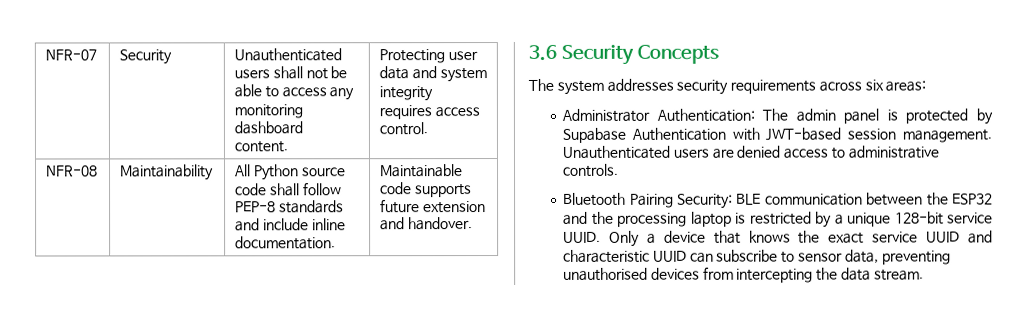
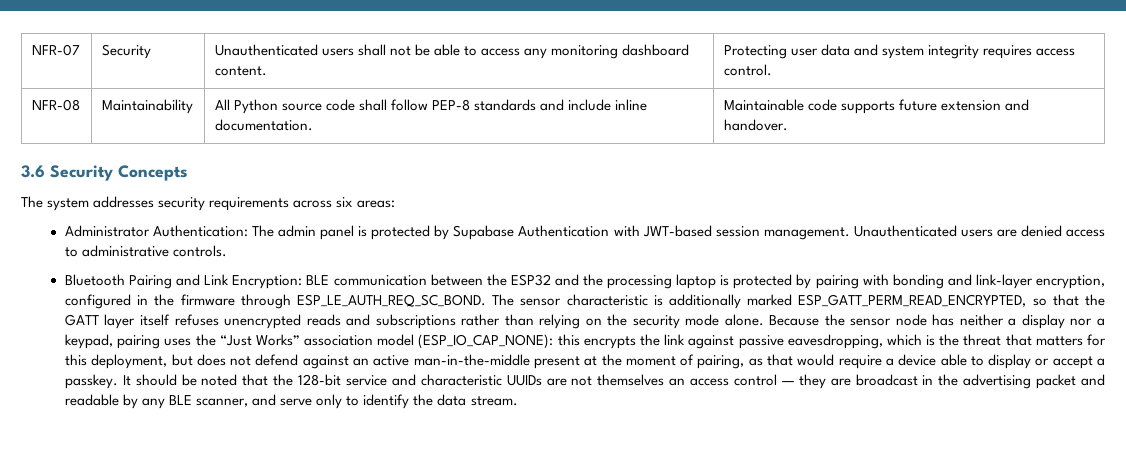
- Bluetooth Pairing Security: BLE communication between the ESP32 and the processing laptop is restricted by a unique 128-bit service UUID. Only a device that knows the exact service UUID and characteristic UUID can subscribe to sensor data, preventing unauthorised devices from intercepting the data stream.
+ Bluetooth Pairing and Link Encryption: BLE communication between the ESP32 and the processing laptop is protected by pairing with bonding and link-layer encryption, configured in the firmware through ESP_LE_AUTH_REQ_SC_BOND. The sensor characteristic is additionally marked ESP_GATT_PERM_READ_ENCRYPTED, so that the GATT layer itself refuses unencrypted reads and subscriptions rather than relying on the security mode alone. Because the sensor node has neither a display nor a keypad, pairing uses the “Just Works” association model (ESP_IO_CAP_NONE): this encrypts the link against passive eavesdropping, which is the threat that matters for this deployment, but does not defend against an active man-in-the-middle present at the moment of pairing, as that would require a device able to display or accept a passkey. It should be noted that the 128-bit service and characteristic UUIDs are not themselves an access control — they are broadcast in the advertising packet and readable by any BLE scanner, and serve only to identify the data stream.

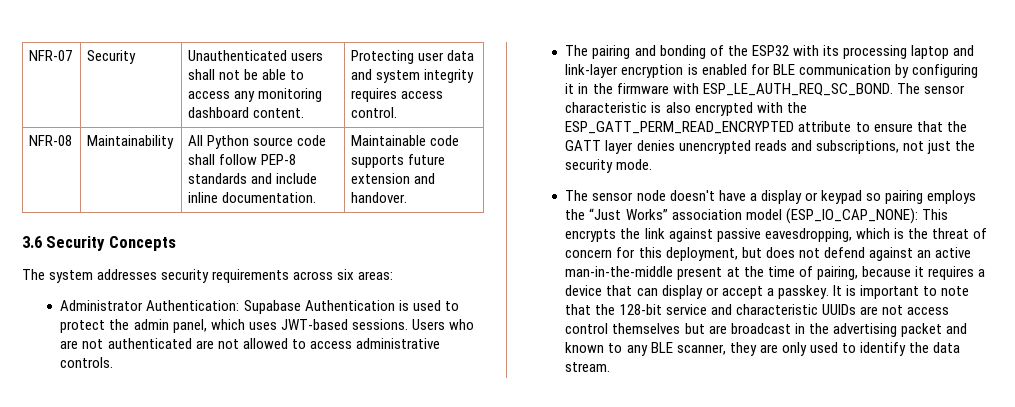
- Administrator Authentication: The admin panel is protected by Supabase Authentication with JWT-based session management. Unauthenticated users are denied access to administrative controls.
- Bluetooth Pairing and Link Encryption: BLE communication between the ESP32 and the processing laptop is protected by pairing with bonding and link-layer encryption, configured in the firmware through ESP_LE_AUTH_REQ_SC_BOND.
+ Administrator Authentication: Supabase Authentication is used to protect the admin panel, which uses JWT-based sessions. Users who are not authenticated are not allowed to access administrative controls.
+ The pairing and bonding of the ESP32 with its processing laptop and link-layer encryption is enabled for BLE communication by configuring it in the firmware with ESP_LE_AUTH_REQ_SC_BOND.
- The sensor characteristic is additionally marked ESP_GATT_PERM_READ_ENCRYPTED, so that the GATT layer itself refuses unencrypted reads and subscriptions rather than relying on the security mode alone. Because the sensor node has neither a display nor a keypad, pairing uses the “Just Works” association model (ESP_IO_CAP_NONE): this encrypts the link against passive eavesdropping, which is the threat that matters for this deployment, but does not defend against an active man-in-the-middle present at the moment of pairing, as that would require a device able to display or accept a passkey.
+ The sensor characteristic is also encrypted with the ESP_GATT_PERM_READ_ENCRYPTED attribute to ensure that the GATT layer denies unencrypted reads and subscriptions, not just the security mode.
+ The sensor node doesn't have a display or keypad so pairing employs the “Just Works” association model (ESP_IO_CAP_NONE): This encrypts the link against passive eavesdropping, which is the threat of concern for this deployment, but does not defend against an active man-in-the-middle present at the time of pairing, because it requires a device that can display or accept a passkey.
- It should be noted that the 128-bit service and characteristic UUIDs are not themselves an access control — they are broadcast in the advertising packet and readable by any BLE scanner, and serve only to identify the data stream.
+ It is important to note that the 128-bit service and characteristic UUIDs are not access control themselves but are broadcast in the advertising packet and known to any BLE scanner, they are only used to identify the data stream.

